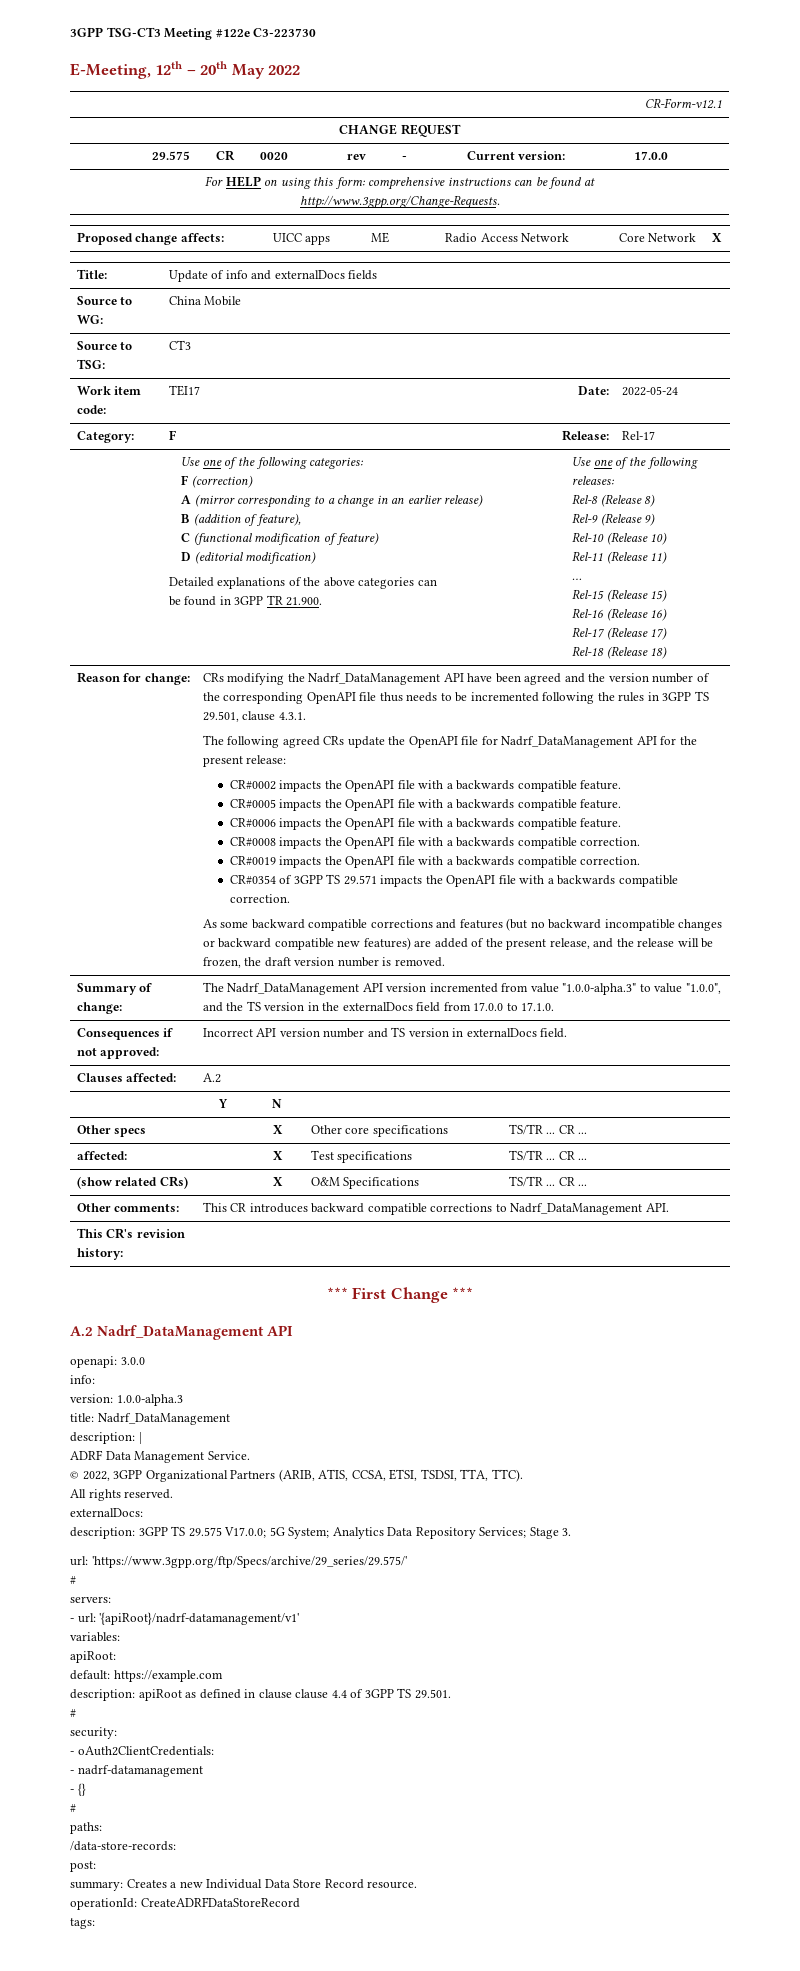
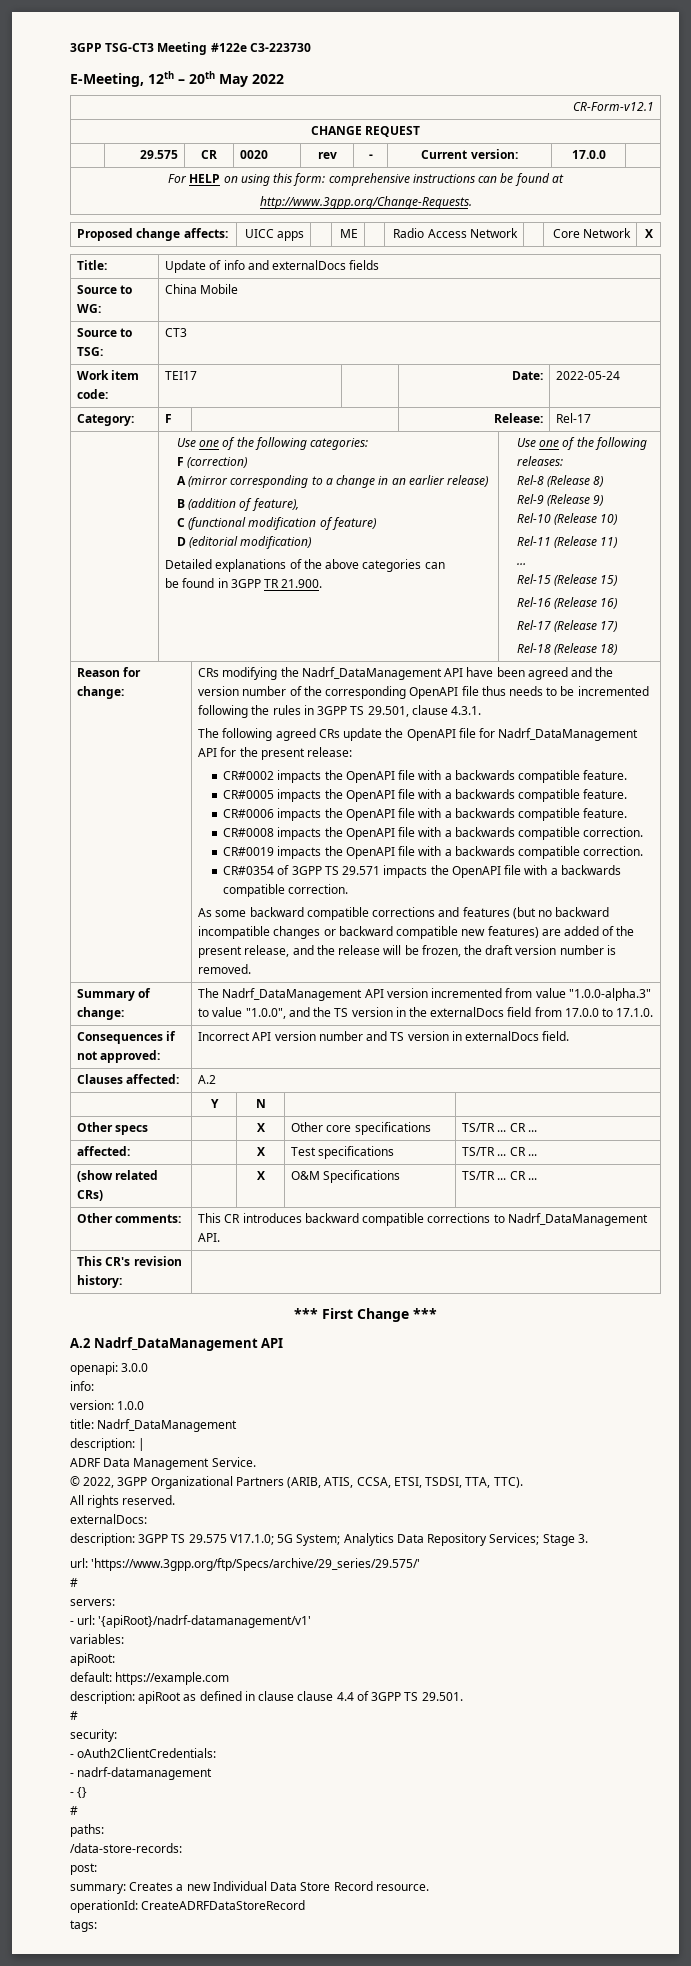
- version: 1.0.0-alpha.3
+ version: 1.0.0
- description: 3GPP TS 29.575 V17.0.0; 5G System; Analytics Data Repository Services; Stage 3.
+ description: 3GPP TS 29.575 V17.1.0; 5G System; Analytics Data Repository Services; Stage 3.

